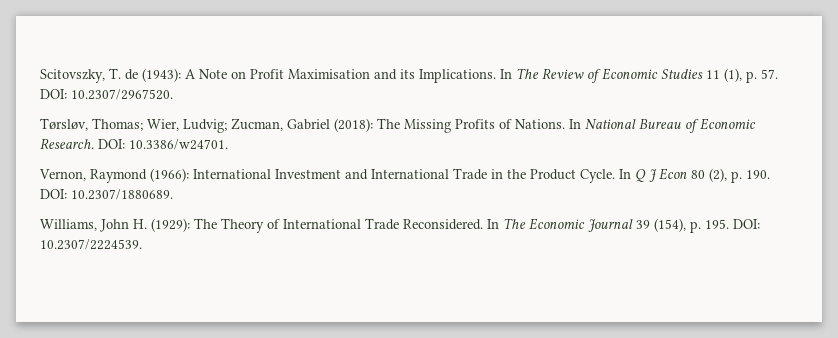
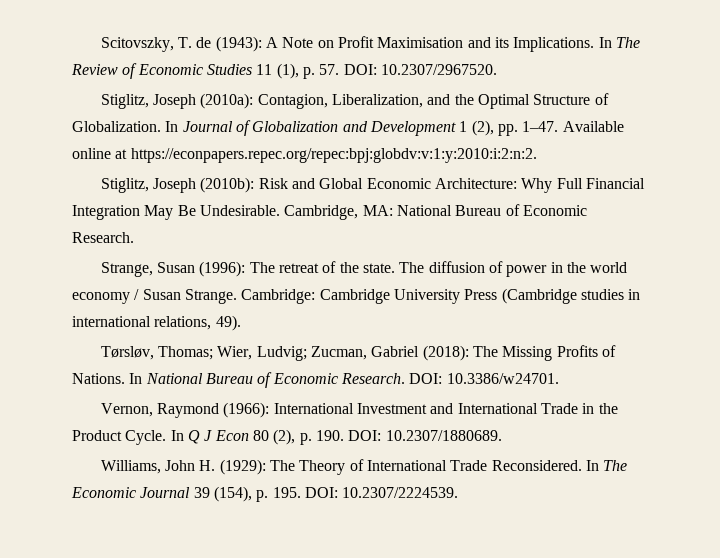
+ Stiglitz, Joseph (2010a): Contagion, Liberalization, and the Optimal Structure of Globalization. In Journal of Globalization and Development 1 (2), pp. 1–47. Available online at https://econpapers.repec.org/repec:bpj:globdv:v:1:y:2010:i:2:n:2.
+ Stiglitz, Joseph (2010b): Risk and Global Economic Architecture: Why Full Financial Integration May Be Undesirable. Cambridge, MA: National Bureau of Economic Research.
+ Strange, Susan (1996): The retreat of the state. The diffusion of power in the world economy / Susan Strange. Cambridge: Cambridge University Press (Cambridge studies in international relations, 49).

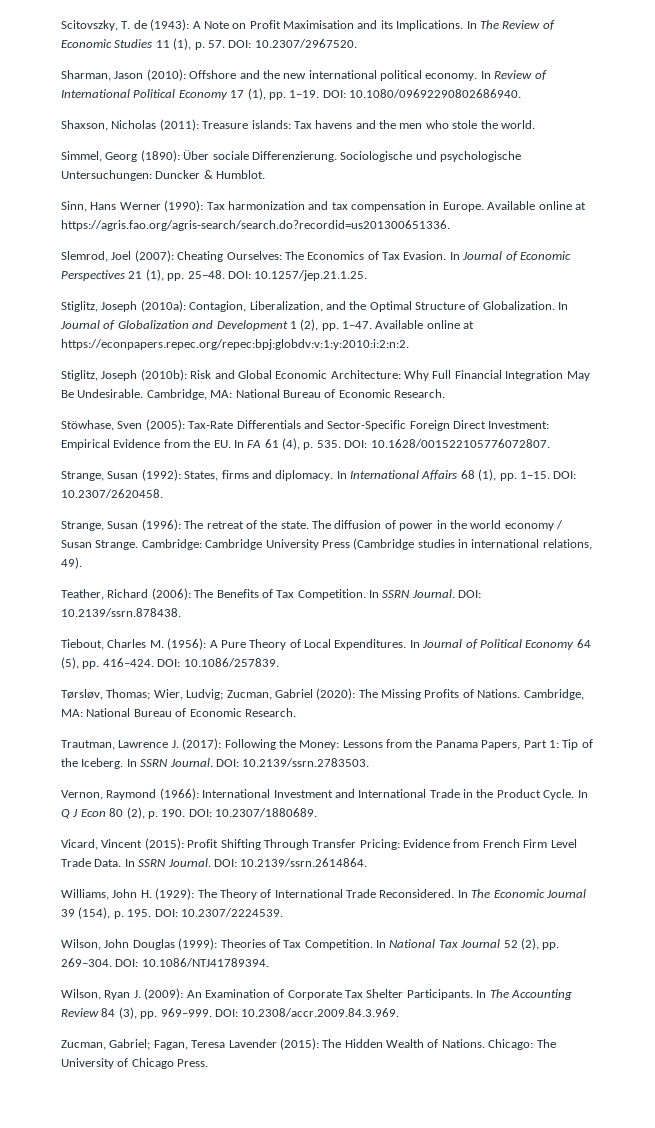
+ Sharman, Jason (2010): Offshore and the new international political economy. In Review of International Political Economy 17 (1), pp. 1–19. DOI: 10.1080/09692290802686940.
+ Shaxson, Nicholas (2011): Treasure islands: Tax havens and the men who stole the world.
+ Simmel, Georg (1890): Über sociale Differenzierung. Sociologische und psychologische Untersuchungen: Duncker & Humblot.
+ Sinn, Hans Werner (1990): Tax harmonization and tax compensation in Europe. Available online at https://agris.fao.org/agris-search/search.do?recordid=us201300651336.
+ Slemrod, Joel (2007): Cheating Ourselves: The Economics of Tax Evasion. In Journal of Economic Perspectives 21 (1), pp. 25–48. DOI: 10.1257/jep.21.1.25.
+ Stöwhase, Sven (2005): Tax-Rate Differentials and Sector-Specific Foreign Direct Investment: Empirical Evidence from the EU. In FA 61 (4), p. 535. DOI: 10.1628/001522105776072807.
+ Strange, Susan (1992): States, firms and diplomacy. In International Affairs 68 (1), pp. 1–15. DOI: 10.2307/2620458.
+ Teather, Richard (2006): The Benefits of Tax Competition. In SSRN Journal. DOI: 10.2139/ssrn.878438.
+ Tiebout, Charles M. (1956): A Pure Theory of Local Expenditures. In Journal of Political Economy 64 (5), pp. 416–424. DOI: 10.1086/257839.
- Tørsløv, Thomas; Wier, Ludvig; Zucman, Gabriel (2018): The Missing Profits of Nations. In National Bureau of Economic Research. DOI: 10.3386/w24701.
+ Tørsløv, Thomas; Wier, Ludvig; Zucman, Gabriel (2020): The Missing Profits of Nations. Cambridge, MA: National Bureau of Economic Research.
+ Trautman, Lawrence J. (2017): Following the Money: Lessons from the Panama Papers, Part 1: Tip of the Iceberg. In SSRN Journal. DOI: 10.2139/ssrn.2783503.
+ Vicard, Vincent (2015): Profit Shifting Through Transfer Pricing: Evidence from French Firm Level Trade Data. In SSRN Journal. DOI: 10.2139/ssrn.2614864.
+ Wilson, John Douglas (1999): Theories of Tax Competition. In National Tax Journal 52 (2), pp. 269–304. DOI: 10.1086/NTJ41789394.
+ Wilson, Ryan J. (2009): An Examination of Corporate Tax Shelter Participants. In The Accounting Review 84 (3), pp. 969–999. DOI: 10.2308/accr.2009.84.3.969.
+ Zucman, Gabriel; Fagan, Teresa Lavender (2015): The Hidden Wealth of Nations. Chicago: The University of Chicago Press.

